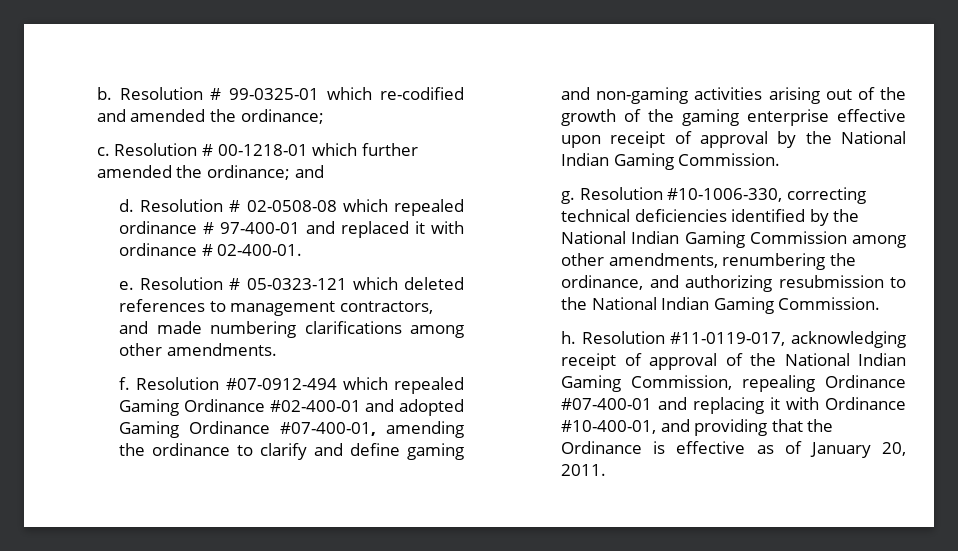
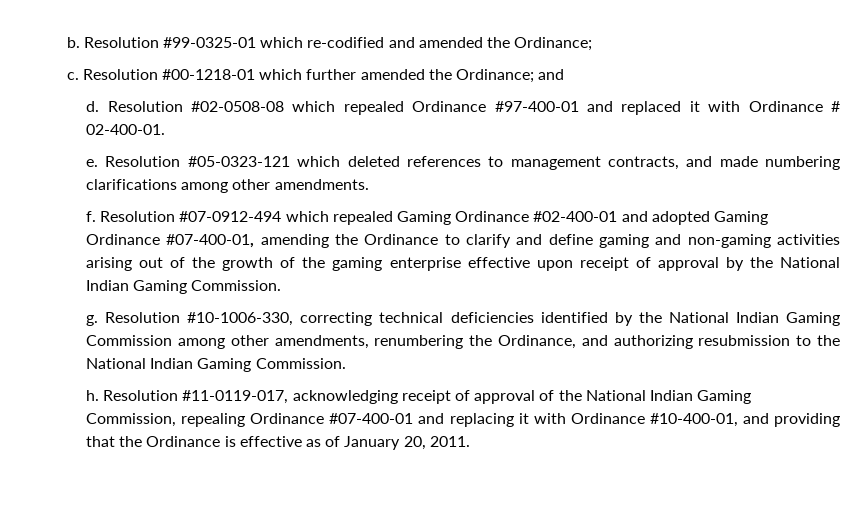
- Resolution # 99-0325-01 which re-codified and amended the ordinance;
+ Resolution #99-0325-01 which re-codified and amended the Ordinance;
- Resolution # 00-1218-01 which further amended the ordinance; and
+ Resolution #00-1218-01 which further amended the Ordinance; and
- Resolution # 02-0508-08 which repealed ordinance # 97-400-01 and replaced it with ordinance # 02-400-01.
+ Resolution #02-0508-08 which repealed Ordinance #97-400-01 and replaced it with Ordinance # 02-400-01.
- Resolution # 05-0323-121 which deleted references to management contractors, and made numbering clarifications among other amendments.
+ Resolution #05-0323-121 which deleted references to management contracts, and made numbering clarifications among other amendments.
- Resolution #07-0912-494 which repealed Gaming Ordinance #02-400-01 and adopted Gaming Ordinance #07-400-01, amending the ordinance to clarify and define gaming and non-gaming activities arising out of the growth of the gaming enterprise effective upon receipt of approval by the National Indian Gaming Commission.
+ Resolution #07-0912-494 which repealed Gaming Ordinance #02-400-01 and adopted Gaming Ordinance #07-400-01, amending the Ordinance to clarify and define gaming and non-gaming activities arising out of the growth of the gaming enterprise effective upon receipt of approval by the National Indian Gaming Commission.
- Resolution #10-1006-330, correcting technical deficiencies identified by the National Indian Gaming Commission among other amendments, renumbering the ordinance, and authorizing resubmission to the National Indian Gaming Commission.
+ Resolution #10-1006-330, correcting technical deficiencies identified by the National Indian Gaming Commission among other amendments, renumbering the Ordinance, and authorizing resubmission to the National Indian Gaming Commission.

